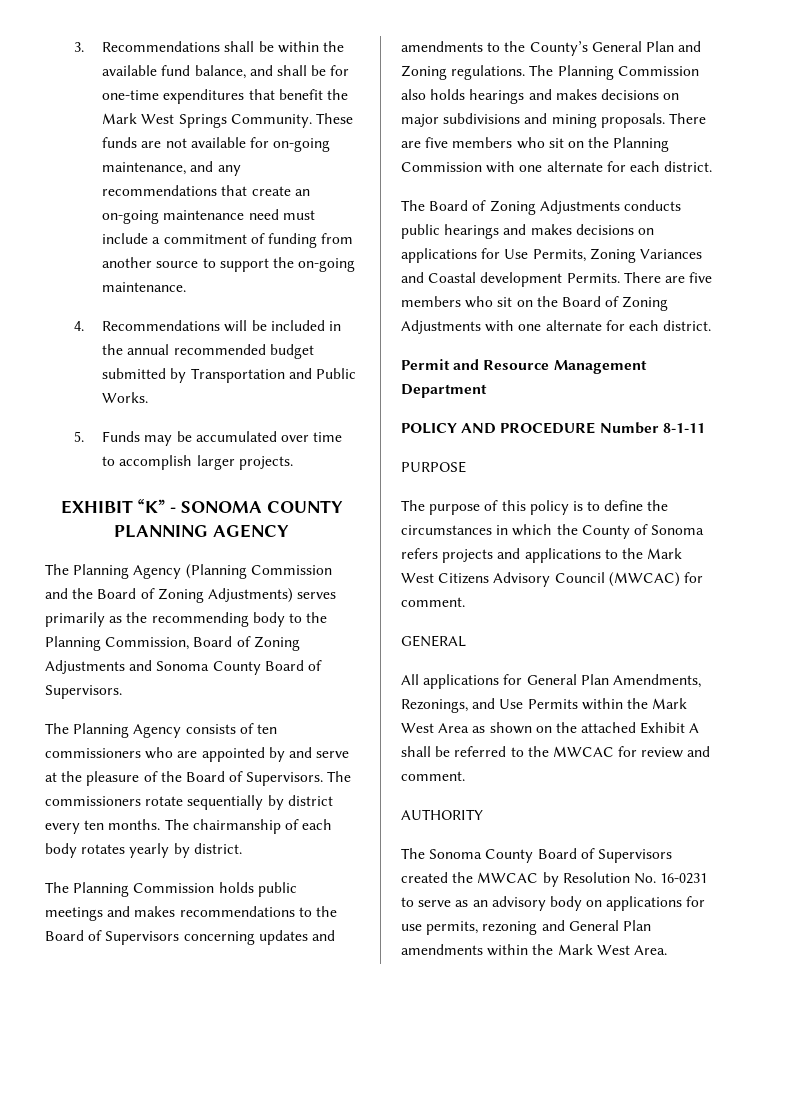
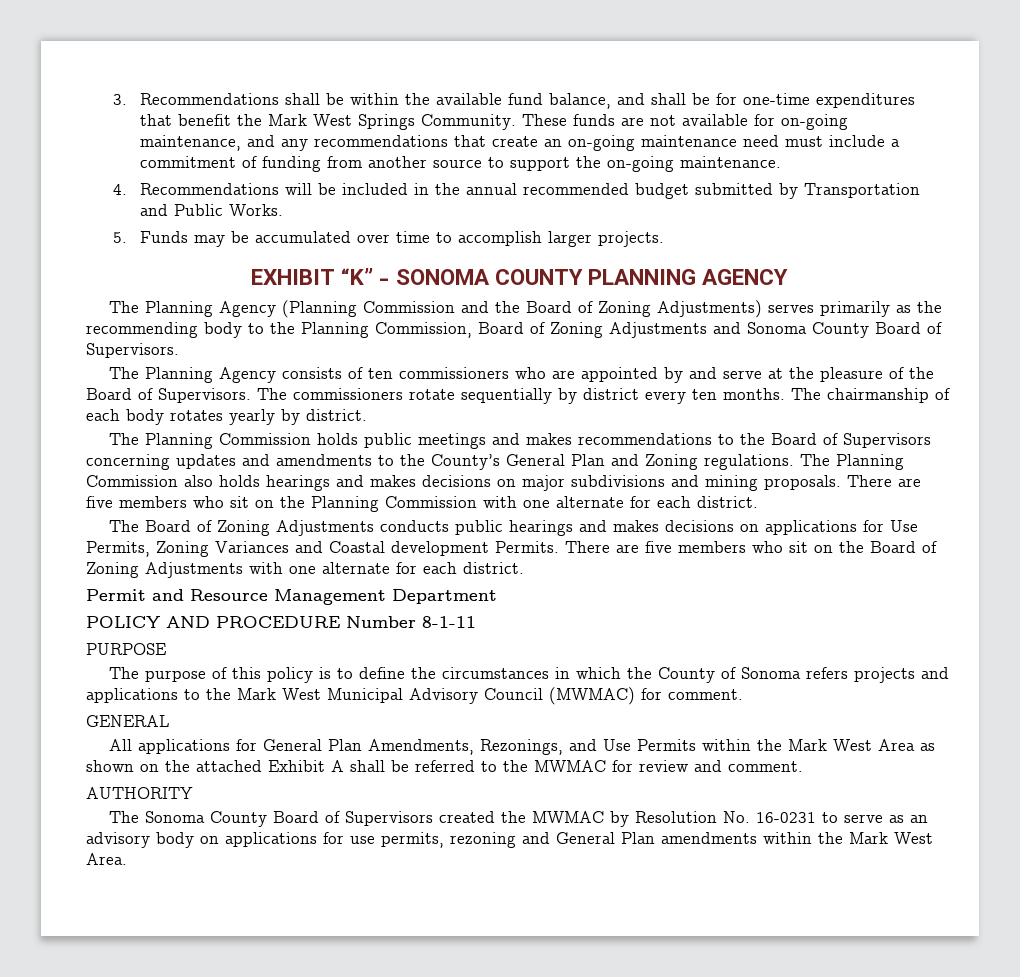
- The purpose of this policy is to define the circumstances in which the County of Sonoma refers projects and applications to the Mark West Citizens Advisory Council (MWCAC) for comment.
+ The purpose of this policy is to define the circumstances in which the County of Sonoma refers projects and applications to the Mark West Municipal Advisory Council (MWMAC) for comment.
- All applications for General Plan Amendments, Rezonings, and Use Permits within the Mark West Area as shown on the attached Exhibit A shall be referred to the MWCAC for review and comment.
+ All applications for General Plan Amendments, Rezonings, and Use Permits within the Mark West Area as shown on the attached Exhibit A shall be referred to the MWMAC for review and comment.
- The Sonoma County Board of Supervisors created the MWCAC by Resolution No. 16-0231 to serve as an advisory body on applications for use permits, rezoning and General Plan amendments within the Mark West Area.
+ The Sonoma County Board of Supervisors created the MWMAC by Resolution No. 16-0231 to serve as an advisory body on applications for use permits, rezoning and General Plan amendments within the Mark West Area.

